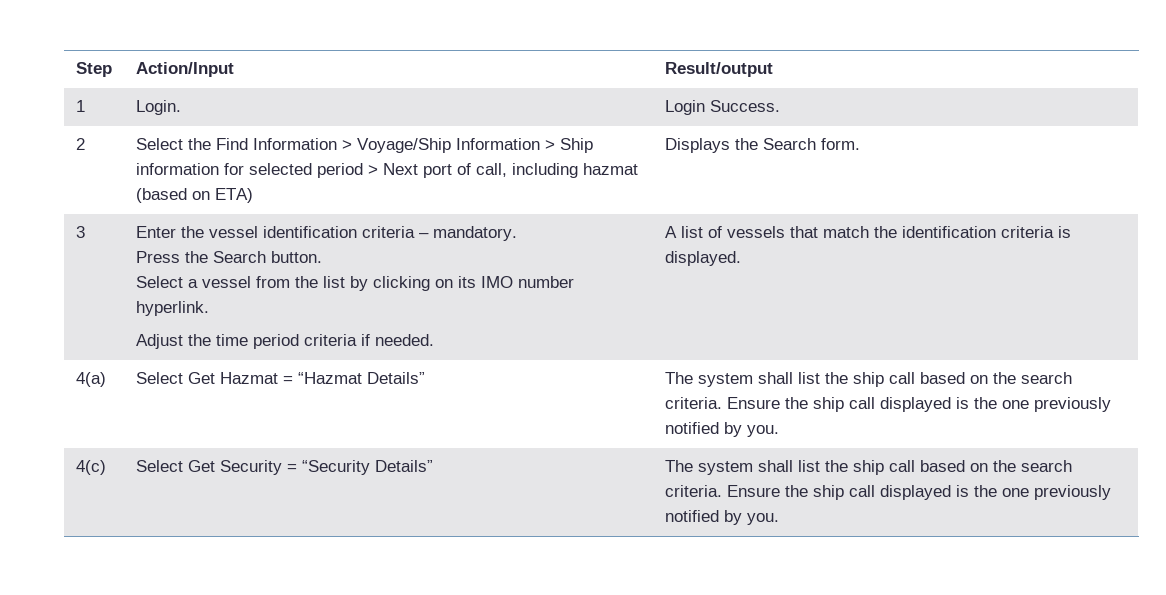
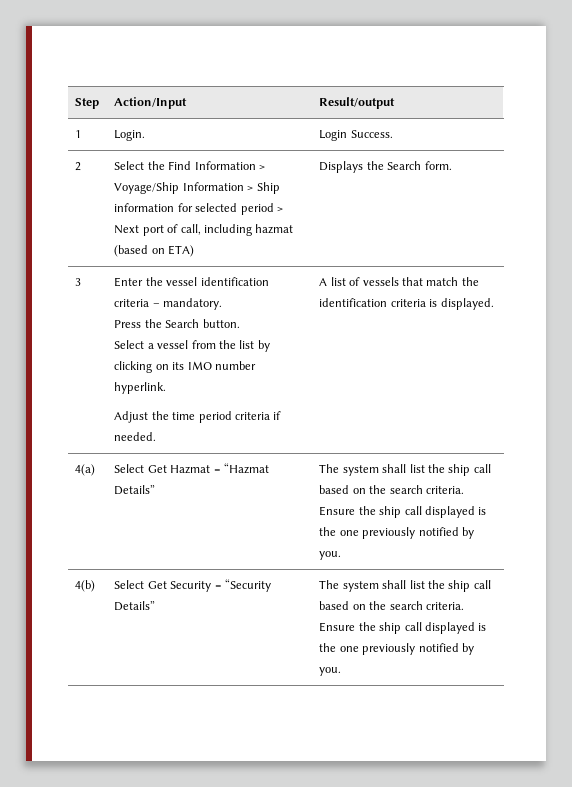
- 4(c) | Select Get Security = “Security Details” | The system shall list the ship call based on the search criteria. Ensure the ship call displayed is the one previously notified by you.
+ 4(b) | Select Get Security = “Security Details” | The system shall list the ship call based on the search criteria. Ensure the ship call displayed is the one previously notified by you.

